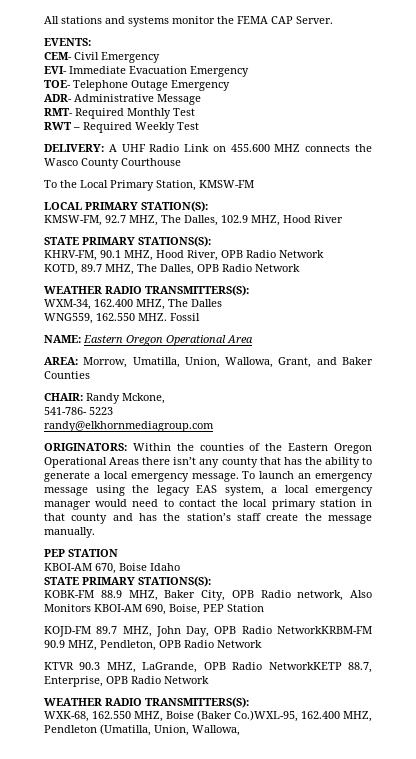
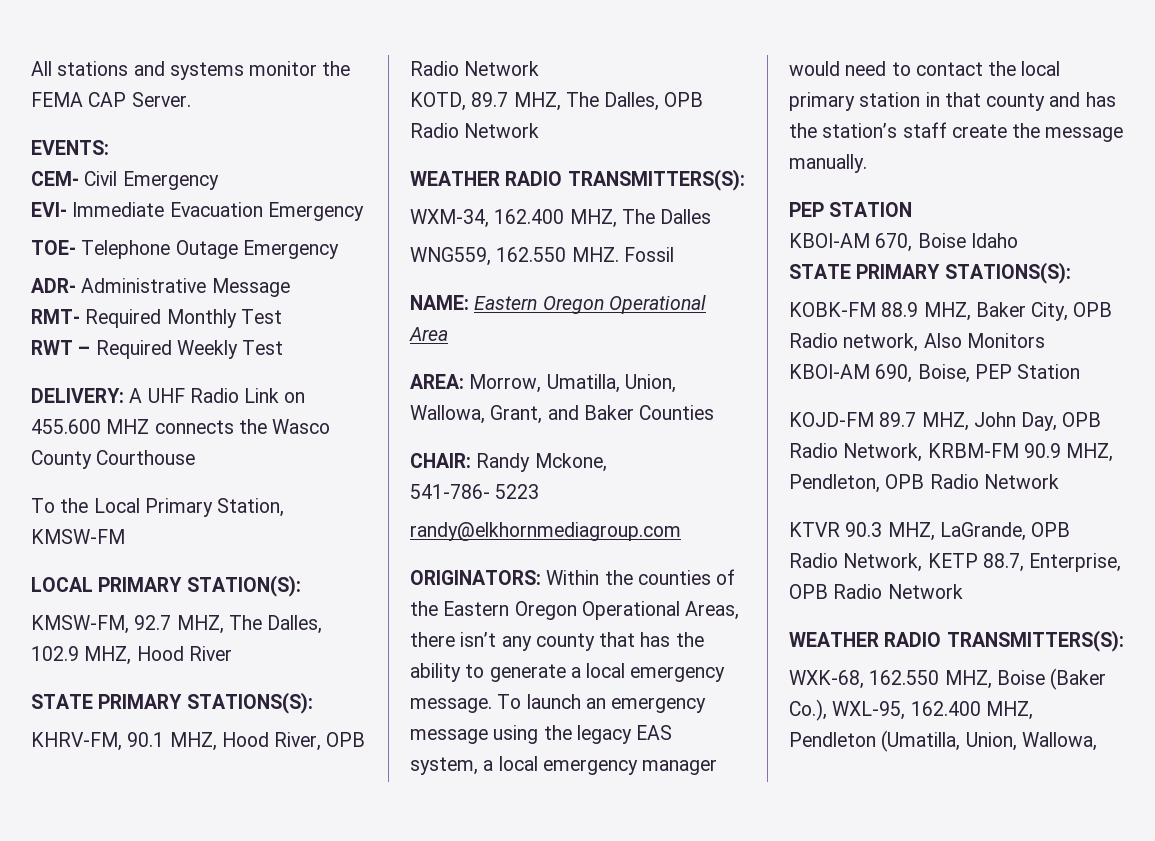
- ORIGINATORS: Within the counties of the Eastern Oregon Operational Areas there isn’t any county that has the ability to generate a local emergency message.
+ ORIGINATORS: Within the counties of the Eastern Oregon Operational Areas, there isn’t any county that has the ability to generate a local emergency message.
- KOJD-FM 89.7 MHZ, John Day, OPB Radio NetworkKRBM-FM 90.9 MHZ, Pendleton, OPB Radio Network
+ KOJD-FM 89.7 MHZ, John Day, OPB Radio Network, KRBM-FM 90.9 MHZ, Pendleton, OPB Radio Network
- KTVR 90.3 MHZ, LaGrande, OPB Radio NetworkKETP 88.7, Enterprise, OPB Radio Network
+ KTVR 90.3 MHZ, LaGrande, OPB Radio Network, KETP 88.7, Enterprise, OPB Radio Network
- WXK-68, 162.550 MHZ, Boise (Baker Co.)WXL-95, 162.400 MHZ, Pendleton (Umatilla, Union, Wallowa,
+ WXK-68, 162.550 MHZ, Boise (Baker Co.), WXL-95, 162.400 MHZ, Pendleton (Umatilla, Union, Wallowa,

